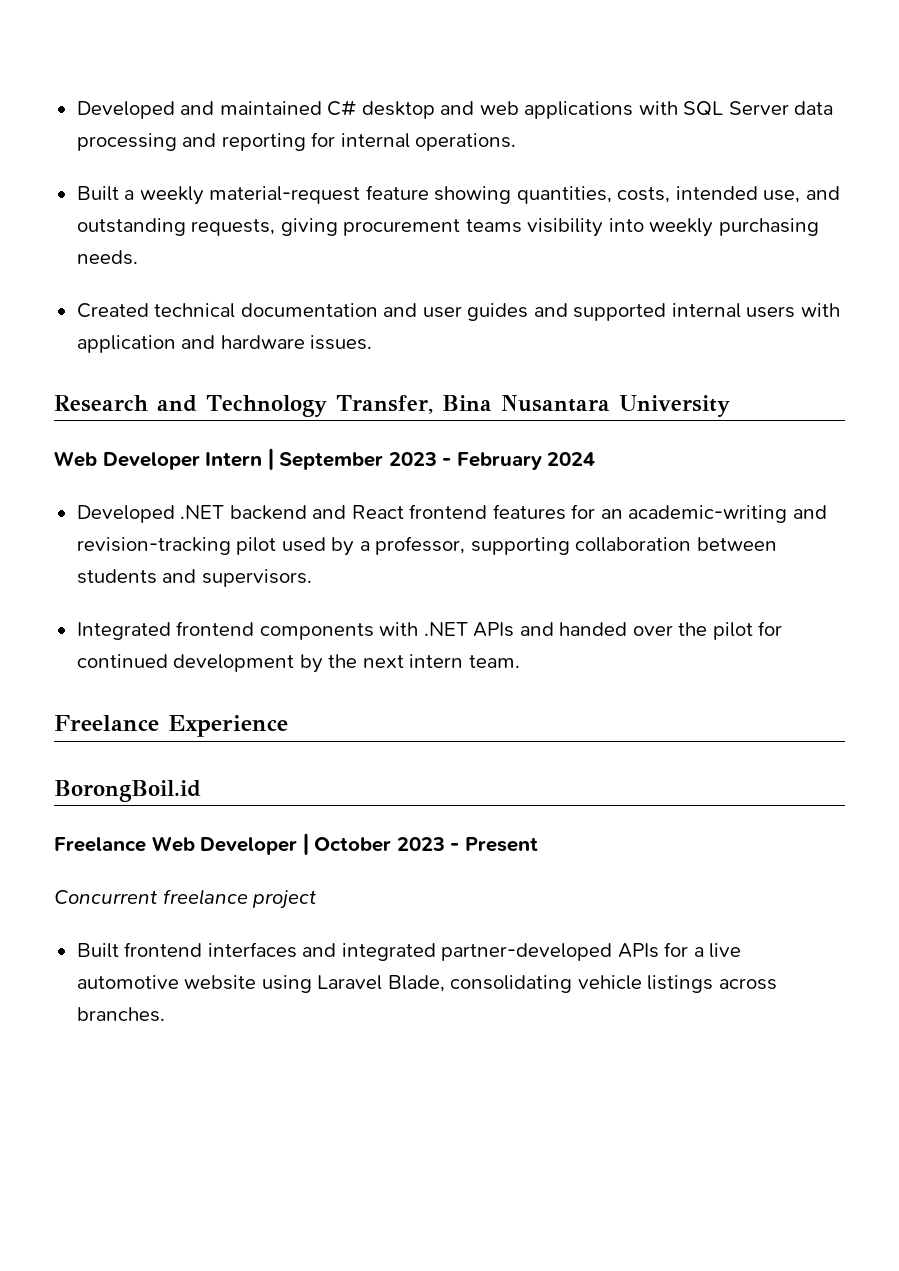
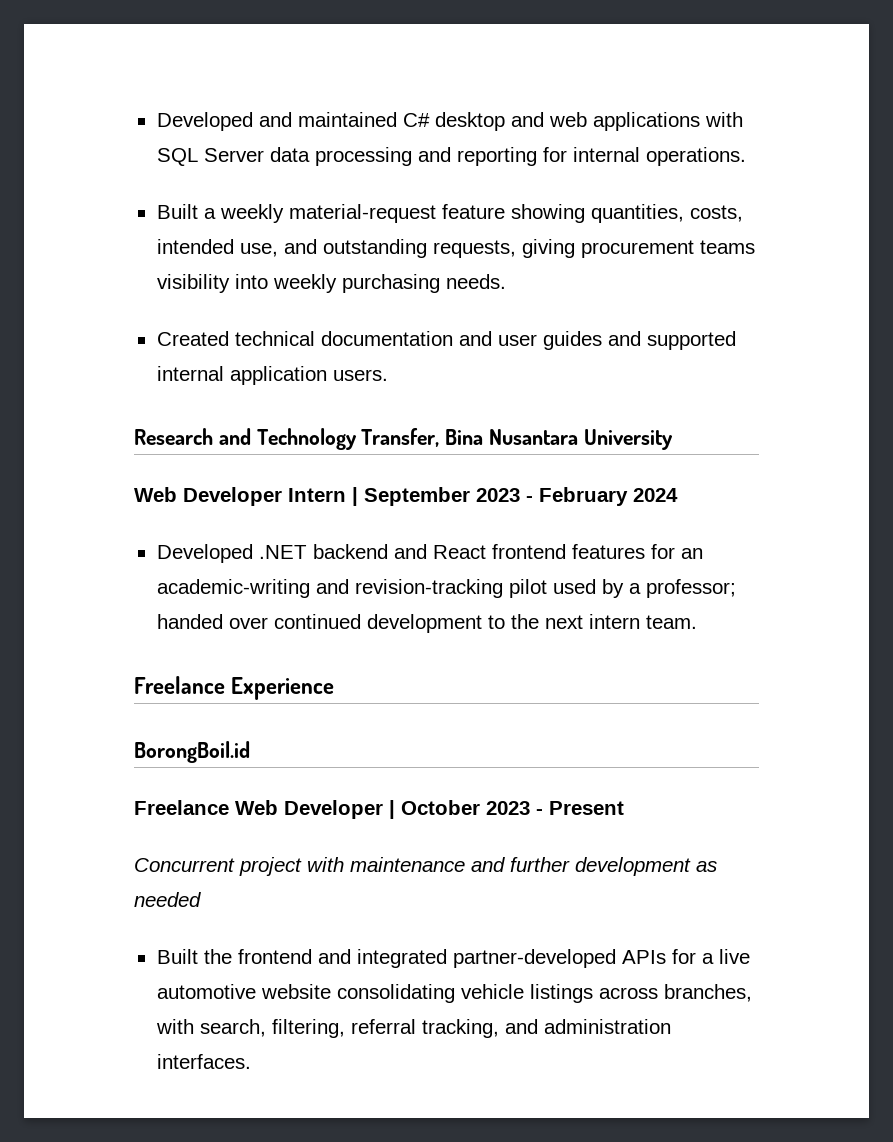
- Created technical documentation and user guides and supported internal users with application and hardware issues.
+ Created technical documentation and user guides and supported internal application users.
- Developed .NET backend and React frontend features for an academic-writing and revision-tracking pilot used by a professor, supporting collaboration between students and supervisors.
- Integrated frontend components with .NET APIs and handed over the pilot for continued development by the next intern team.
+ Developed .NET backend and React frontend features for an academic-writing and revision-tracking pilot used by a professor; handed over continued development to the next intern team.
- Concurrent freelance project
- Built frontend interfaces and integrated partner-developed APIs for a live automotive website using Laravel Blade, consolidating vehicle listings across branches.
+ Concurrent project with maintenance and further development as needed
+ Built the frontend and integrated partner-developed APIs for a live automotive website consolidating vehicle listings across branches, with search, filtering, referral tracking, and administration interfaces.

